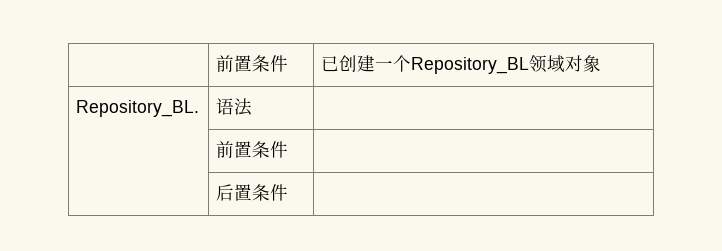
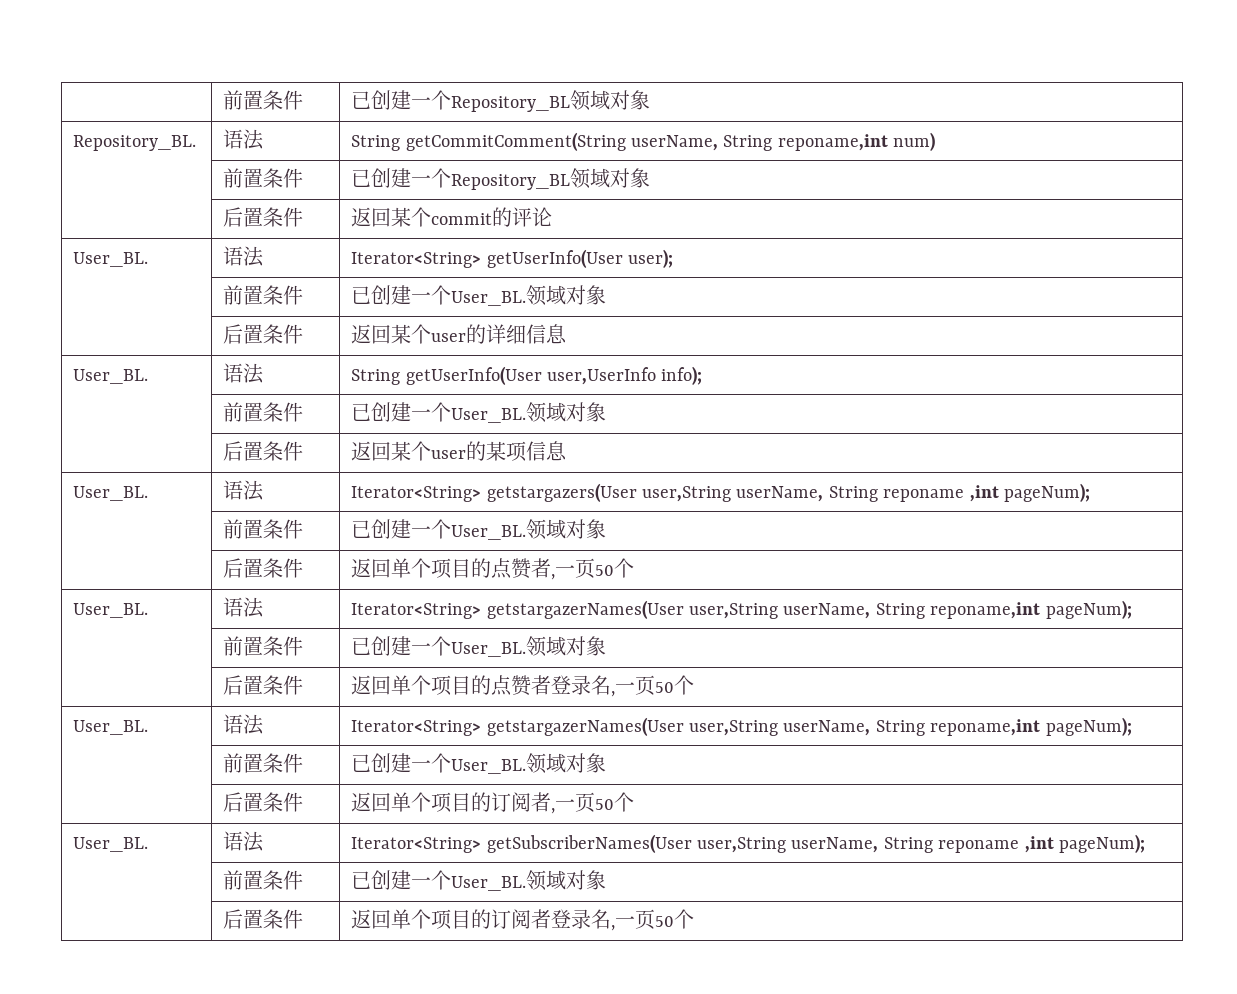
- Repository_BL. | 语法 |
- | 前置条件 |
- | 后置条件 |
+ Repository_BL. | 语法 | String getCommitComment(String userName, String reponame,int num)
+ | 前置条件 | 已创建一个Repository_BL领域对象
+ | 后置条件 | 返回某个commit的评论
+ User_BL. | 语法 | Iterator<String> getUserInfo(User user);
+ | 前置条件 | 已创建一个User_BL.领域对象
+ | 后置条件 | 返回某个user的详细信息
+ User_BL. | 语法 | String getUserInfo(User user,UserInfo info);
+ | 前置条件 | 已创建一个User_BL.领域对象
+ | 后置条件 | 返回某个user的某项信息
+ User_BL. | 语法 | Iterator<String> getstargazers(User user,String userName, String reponame ,int pageNum);
+ | 前置条件 | 已创建一个User_BL.领域对象
+ | 后置条件 | 返回单个项目的点赞者,一页50个
+ User_BL. | 语法 | Iterator<String> getstargazerNames(User user,String userName, String reponame,int pageNum);
+ | 前置条件 | 已创建一个User_BL.领域对象
+ | 后置条件 | 返回单个项目的点赞者登录名,一页50个
+ User_BL. | 语法 | Iterator<String> getstargazerNames(User user,String userName, String reponame,int pageNum);
+ | 前置条件 | 已创建一个User_BL.领域对象
+ | 后置条件 | 返回单个项目的订阅者,一页50个
+ User_BL. | 语法 | Iterator<String> getSubscriberNames(User user,String userName, String reponame ,int pageNum);
+ | 前置条件 | 已创建一个User_BL.领域对象
+ | 后置条件 | 返回单个项目的订阅者登录名,一页50个

